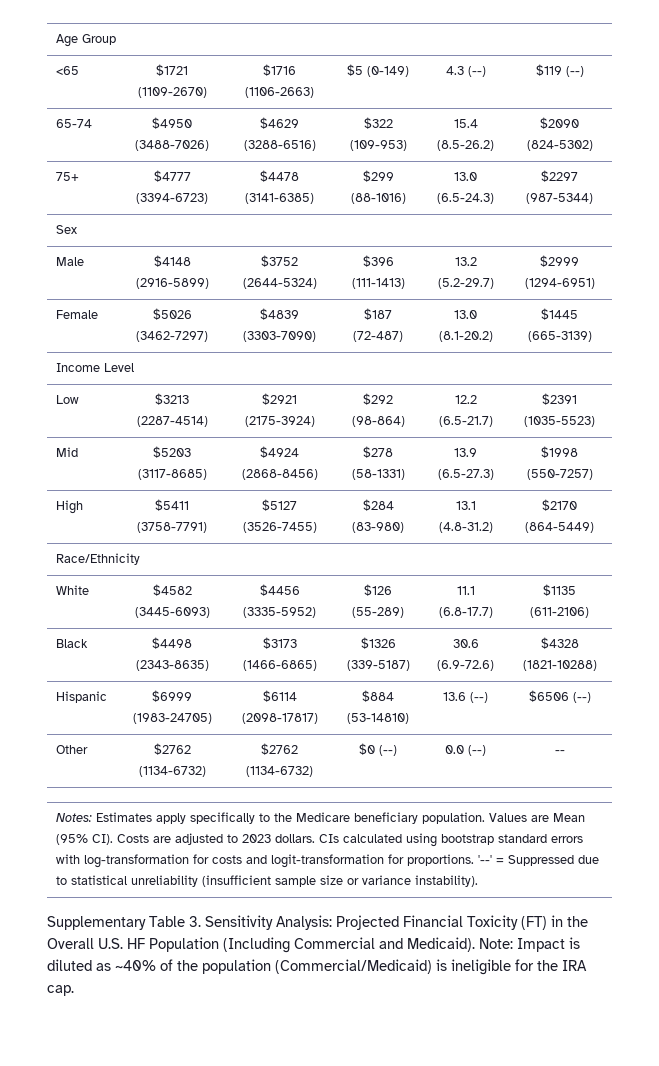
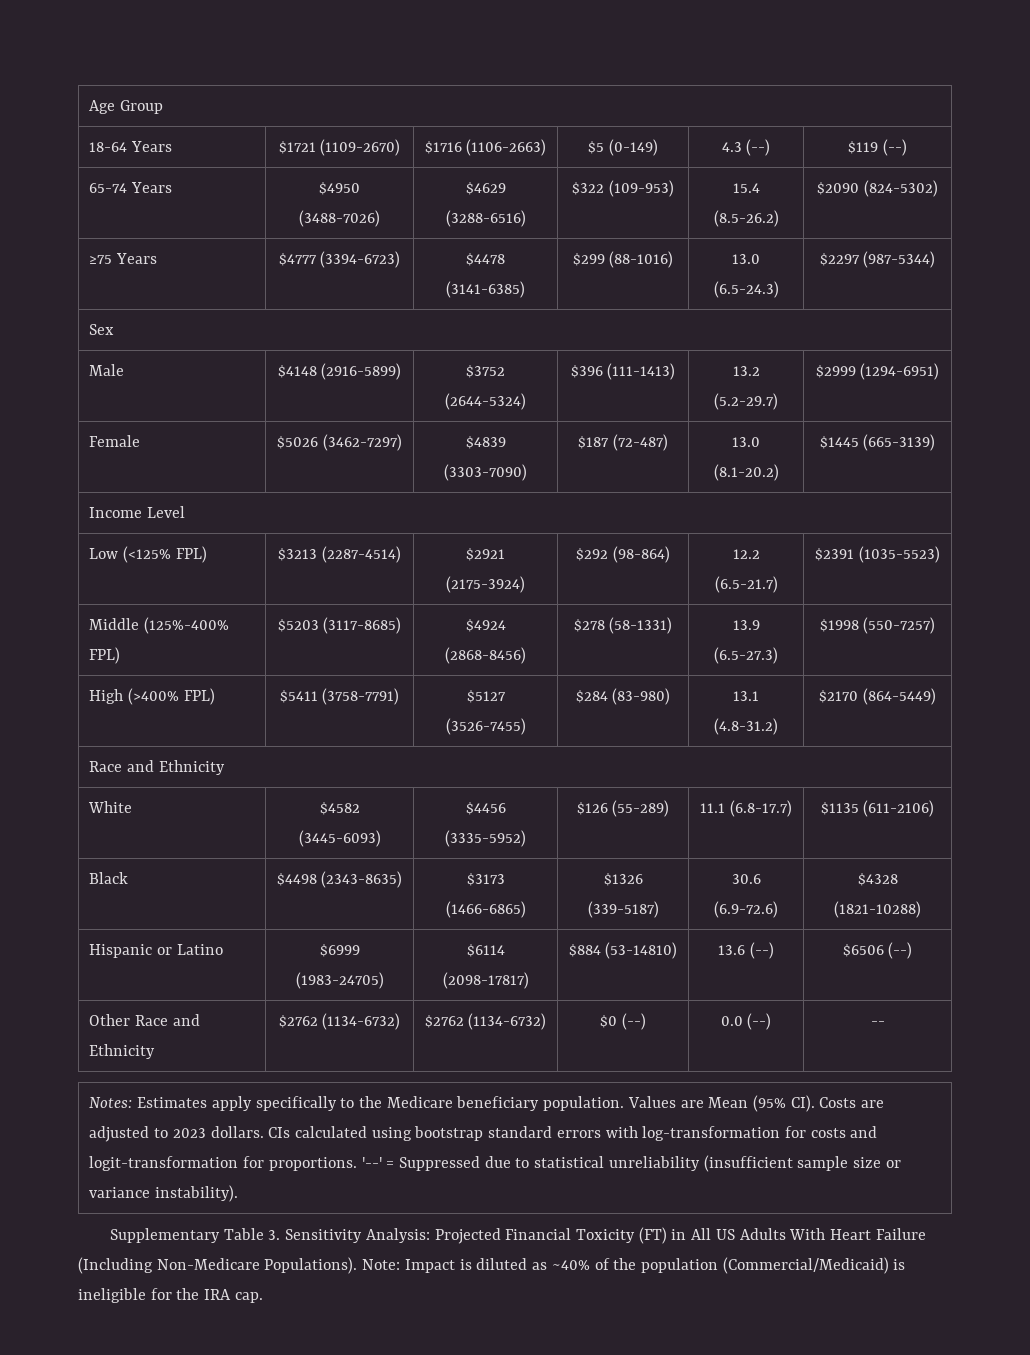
- <65 | $1721 (1109-2670) | $1716 (1106-2663) | $5 (0-149) | 4.3 (--) | $119 (--)
+ 18-64 Years | $1721 (1109-2670) | $1716 (1106-2663) | $5 (0-149) | 4.3 (--) | $119 (--)
- 65-74 | $4950 (3488-7026) | $4629 (3288-6516) | $322 (109-953) | 15.4 (8.5-26.2) | $2090 (824-5302)
+ 65-74 Years | $4950 (3488-7026) | $4629 (3288-6516) | $322 (109-953) | 15.4 (8.5-26.2) | $2090 (824-5302)
- 75+ | $4777 (3394-6723) | $4478 (3141-6385) | $299 (88-1016) | 13.0 (6.5-24.3) | $2297 (987-5344)
+ ≥75 Years | $4777 (3394-6723) | $4478 (3141-6385) | $299 (88-1016) | 13.0 (6.5-24.3) | $2297 (987-5344)
- Low | $3213 (2287-4514) | $2921 (2175-3924) | $292 (98-864) | 12.2 (6.5-21.7) | $2391 (1035-5523)
+ Low (<125% FPL) | $3213 (2287-4514) | $2921 (2175-3924) | $292 (98-864) | 12.2 (6.5-21.7) | $2391 (1035-5523)
- Mid | $5203 (3117-8685) | $4924 (2868-8456) | $278 (58-1331) | 13.9 (6.5-27.3) | $1998 (550-7257)
+ Middle (125%-400% FPL) | $5203 (3117-8685) | $4924 (2868-8456) | $278 (58-1331) | 13.9 (6.5-27.3) | $1998 (550-7257)
- High | $5411 (3758-7791) | $5127 (3526-7455) | $284 (83-980) | 13.1 (4.8-31.2) | $2170 (864-5449)
- Race/Ethnicity
+ High (>400% FPL) | $5411 (3758-7791) | $5127 (3526-7455) | $284 (83-980) | 13.1 (4.8-31.2) | $2170 (864-5449)
+ Race and Ethnicity
- Hispanic | $6999 (1983-24705) | $6114 (2098-17817) | $884 (53-14810) | 13.6 (--) | $6506 (--)
+ Hispanic or Latino | $6999 (1983-24705) | $6114 (2098-17817) | $884 (53-14810) | 13.6 (--) | $6506 (--)
- Other | $2762 (1134-6732) | $2762 (1134-6732) | $0 (--) | 0.0 (--) | --
+ Other Race and Ethnicity | $2762 (1134-6732) | $2762 (1134-6732) | $0 (--) | 0.0 (--) | --
- Supplementary Table 3. Sensitivity Analysis: Projected Financial Toxicity (FT) in the Overall U.S. HF Population (Including Commercial and Medicaid).
+ Supplementary Table 3. Sensitivity Analysis: Projected Financial Toxicity (FT) in All US Adults With Heart Failure (Including Non-Medicare Populations).

